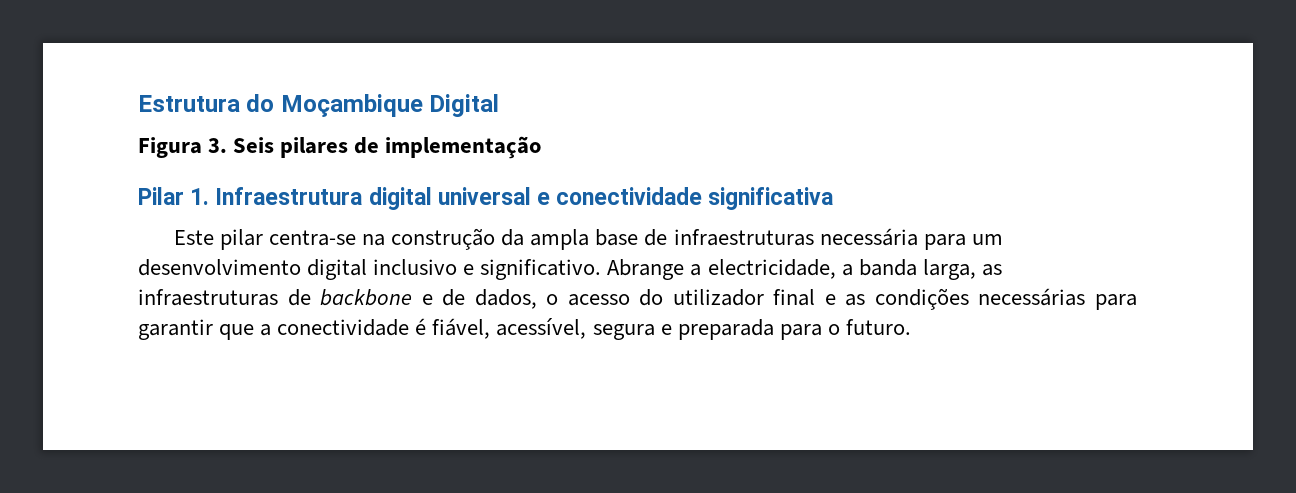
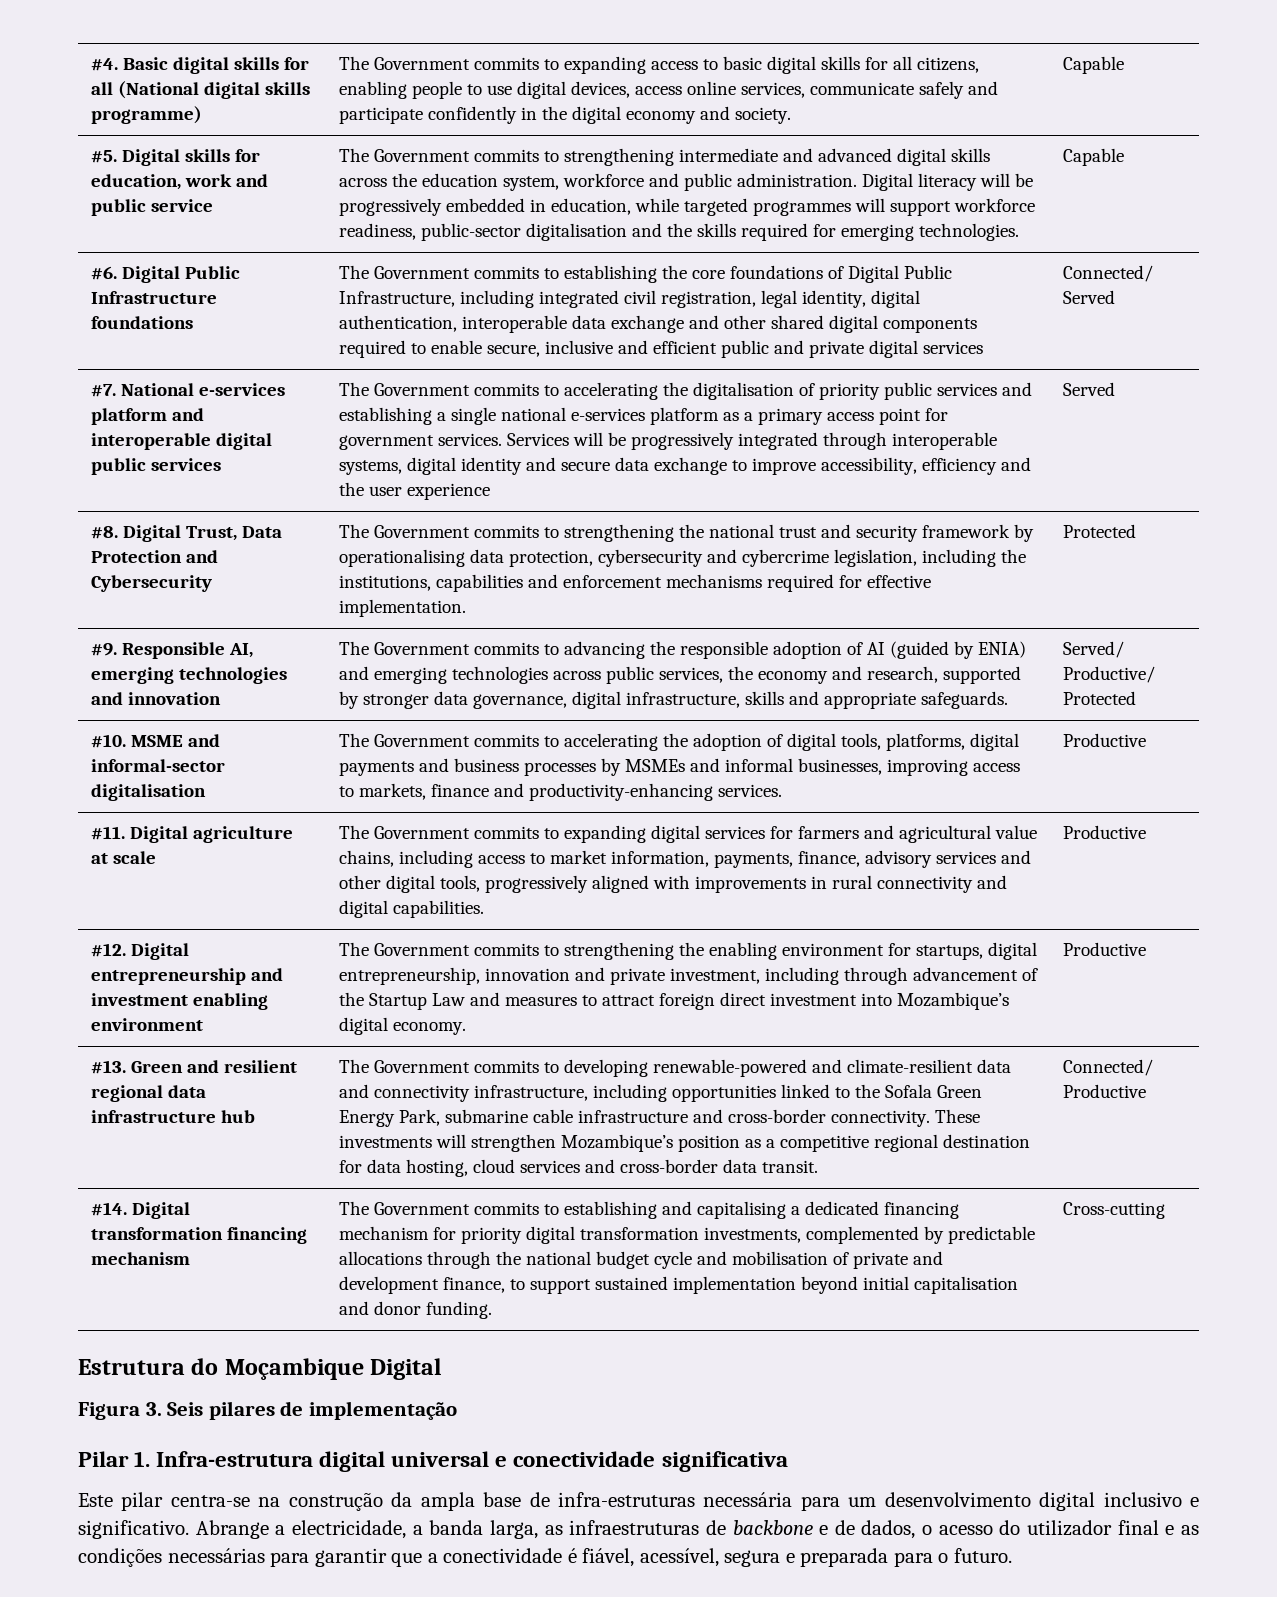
+ #4. Basic digital skills for all (National digital skills programme) | The Government commits to expanding access to basic digital skills for all citizens, enabling people to use digital devices, access online services, communicate safely and participate confidently in the digital economy and society. | Capable
+ #5. Digital skills for education, work and public service | The Government commits to strengthening intermediate and advanced digital skills across the education system, workforce and public administration. Digital literacy will be progressively embedded in education, while targeted programmes will support workforce readiness, public-sector digitalisation and the skills required for emerging technologies. | Capable
+ #6. Digital Public Infrastructure foundations | The Government commits to establishing the core foundations of Digital Public Infrastructure, including integrated civil registration, legal identity, digital authentication, interoperable data exchange and other shared digital components required to enable secure, inclusive and efficient public and private digital services | Connected/ Served
+ #7. National e-services platform and interoperable digital public services | The Government commits to accelerating the digitalisation of priority public services and establishing a single national e-services platform as a primary access point for government services. Services will be progressively integrated through interoperable systems, digital identity and secure data exchange to improve accessibility, efficiency and the user experience | Served
+ #8. Digital Trust, Data Protection and Cybersecurity | The Government commits to strengthening the national trust and security framework by operationalising data protection, cybersecurity and cybercrime legislation, including the institutions, capabilities and enforcement mechanisms required for effective implementation. | Protected
+ #9. Responsible AI, emerging technologies and innovation | The Government commits to advancing the responsible adoption of AI (guided by ENIA) and emerging technologies across public services, the economy and research, supported by stronger data governance, digital infrastructure, skills and appropriate safeguards. | Served/ Productive/ Protected
+ #10. MSME and informal-sector digitalisation | The Government commits to accelerating the adoption of digital tools, platforms, digital payments and business processes by MSMEs and informal businesses, improving access to markets, finance and productivity-enhancing services. | Productive
+ #11. Digital agriculture at scale | The Government commits to expanding digital services for farmers and agricultural value chains, including access to market information, payments, finance, advisory services and other digital tools, progressively aligned with improvements in rural connectivity and digital capabilities. | Productive
+ #12. Digital entrepreneurship and investment enabling environment | The Government commits to strengthening the enabling environment for startups, digital entrepreneurship, innovation and private investment, including through advancement of the Startup Law and measures to attract foreign direct investment into Mozambique’s digital economy. | Productive
+ #13. Green and resilient regional data infrastructure hub | The Government commits to developing renewable-powered and climate-resilient data and connectivity infrastructure, including opportunities linked to the Sofala Green Energy Park, submarine cable infrastructure and cross-border connectivity. These investments will strengthen Mozambique’s position as a competitive regional destination for data hosting, cloud services and cross-border data transit. | Connected/ Productive
+ #14. Digital transformation financing mechanism | The Government commits to establishing and capitalising a dedicated financing mechanism for priority digital transformation investments, complemented by predictable allocations through the national budget cycle and mobilisation of private and development finance, to support sustained implementation beyond initial capitalisation and donor funding. | Cross-cutting
- Pilar 1. Infraestrutura digital universal e conectividade significativa
+ Pilar 1. Infra-estrutura digital universal e conectividade significativa
- Este pilar centra-se na construção da ampla base de infraestruturas necessária para um desenvolvimento digital inclusivo e significativo.
+ Este pilar centra-se na construção da ampla base de infra-estruturas necessária para um desenvolvimento digital inclusivo e significativo.

